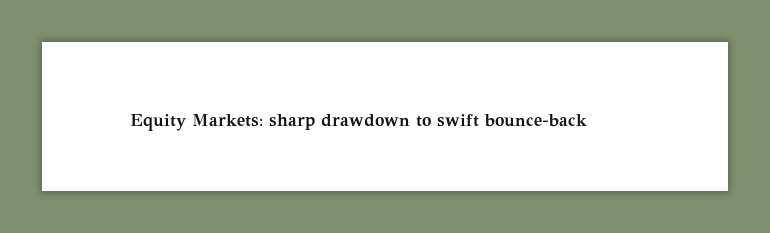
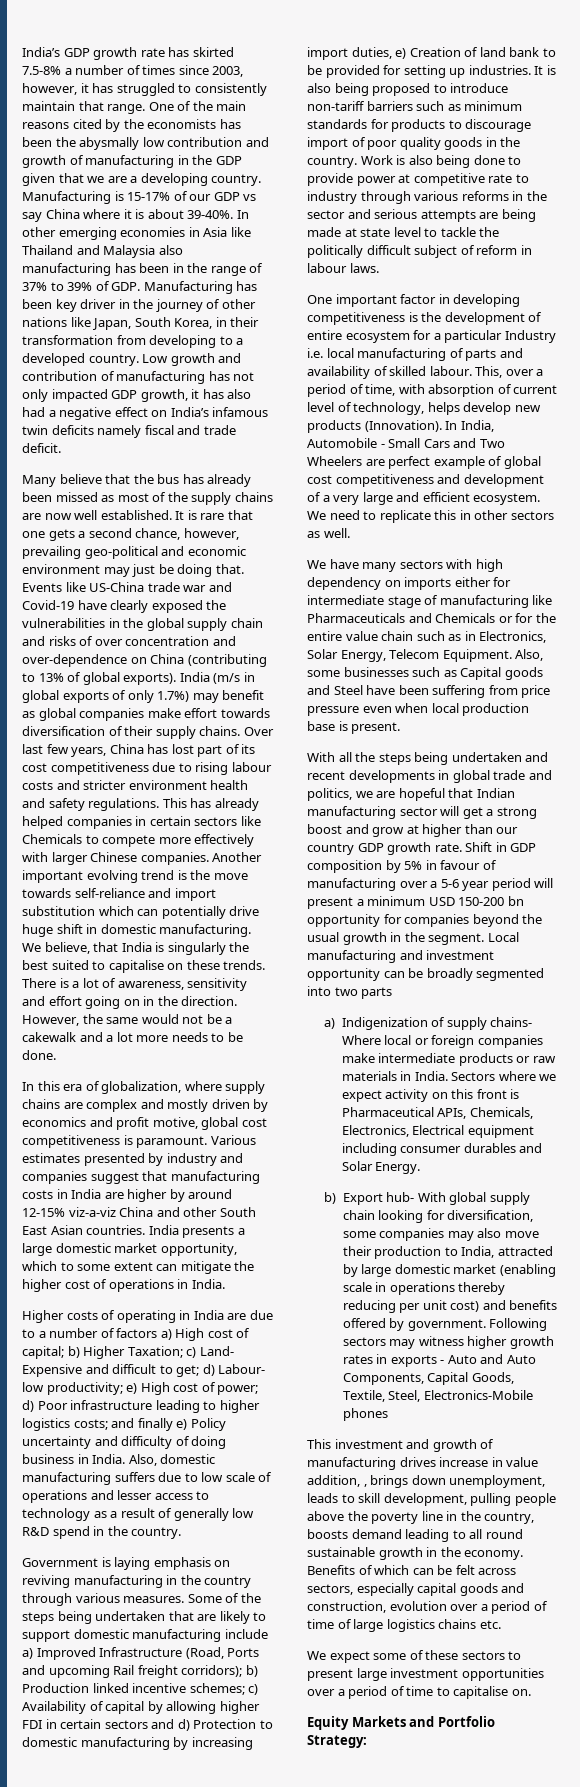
- Equity Markets: sharp drawdown to swift bounce-back
+ India’s GDP growth rate has skirted 7.5-8% a number of times since 2003, however, it has struggled to consistently maintain that range. One of the main reasons cited by the economists has been the abysmally low contribution and growth of manufacturing in the GDP given that we are a developing country. Manufacturing is 15-17% of our GDP vs say China where it is about 39-40%. In other emerging economies in Asia like Thailand and Malaysia also manufacturing has been in the range of 37% to 39% of GDP. Manufacturing has been key driver in the journey of other nations like Japan, South Korea, in their transformation from developing to a developed country. Low growth and contribution of manufacturing has not only impacted GDP growth, it has also had a negative effect on India’s infamous twin deficits namely fiscal and trade deficit.
+ Many believe that the bus has already been missed as most of the supply chains are now well established. It is rare that one gets a second chance, however, prevailing geo-political and economic environment may just be doing that. Events like US-China trade war and Covid-19 have clearly exposed the vulnerabilities in the global supply chain and risks of over concentration and over-dependence on China (contributing to 13% of global exports). India (m/s in global exports of only 1.7%) may benefit as global companies make effort towards diversification of their supply chains. Over last few years, China has lost part of its cost competitiveness due to rising labour costs and stricter environment health and safety regulations. This has already helped companies in certain sectors like Chemicals to compete more effectively with larger Chinese companies. Another important evolving trend is the move towards self-reliance and import substitution which can potentially drive huge shift in domestic manufacturing. We believe, that India is singularly the best suited to capitalise on these trends. There is a lot of awareness, sensitivity and effort going on in the direction. However, the same would not be a cakewalk and a lot more needs to be done.
+ In this era of globalization, where supply chains are complex and mostly driven by economics and profit motive, global cost competitiveness is paramount. Various estimates presented by industry and companies suggest that manufacturing costs in India are higher by around 12-15% viz-a-viz China and other South East Asian countries. India presents a large domestic market opportunity, which to some extent can mitigate the higher cost of operations in India.
+ Higher costs of operating in India are due to a number of factors a) High cost of capital; b) Higher Taxation; c) Land- Expensive and difficult to get; d) Labour- low productivity; e) High cost of power; d) Poor infrastructure leading to higher logistics costs; and finally e) Policy uncertainty and difficulty of doing business in India. Also, domestic manufacturing suffers due to low scale of operations and lesser access to technology as a result of generally low R&D spend in the country.
+ Government is laying emphasis on reviving manufacturing in the country through various measures. Some of the steps being undertaken that are likely to support domestic manufacturing include a) Improved Infrastructure (Road, Ports and upcoming Rail freight corridors); b) Production linked incentive schemes; c) Availability of capital by allowing higher FDI in certain sectors and d) Protection to domestic manufacturing by increasing import duties, e) Creation of land bank to be provided for setting up industries. It is also being proposed to introduce non-tariff barriers such as minimum standards for products to discourage import of poor quality goods in the country. Work is also being done to provide power at competitive rate to industry through various reforms in the sector and serious attempts are being made at state level to tackle the politically difficult subject of reform in labour laws.
+ One important factor in developing competitiveness is the development of entire ecosystem for a particular Industry i.e. local manufacturing of parts and availability of skilled labour. This, over a period of time, with absorption of current level of technology, helps develop new products (Innovation). In India, Automobile - Small Cars and Two Wheelers are perfect example of global cost competitiveness and development of a very large and efficient ecosystem. We need to replicate this in other sectors as well.
+ We have many sectors with high dependency on imports either for intermediate stage of manufacturing like Pharmaceuticals and Chemicals or for the entire value chain such as in Electronics, Solar Energy, Telecom Equipment. Also, some businesses such as Capital goods and Steel have been suffering from price pressure even when local production base is present.
+ With all the steps being undertaken and recent developments in global trade and politics, we are hopeful that Indian manufacturing sector will get a strong boost and grow at higher than our country GDP growth rate. Shift in GDP composition by 5% in favour of manufacturing over a 5-6 year period will present a minimum USD 150-200 bn opportunity for companies beyond the usual growth in the segment. Local manufacturing and investment opportunity can be broadly segmented into two parts
+ a) Indigenization of supply chains- Where local or foreign companies make intermediate products or raw materials in India. Sectors where we expect activity on this front is Pharmaceutical APIs, Chemicals, Electronics, Electrical equipment including consumer durables and Solar Energy.
+ b) Export hub- With global supply chain looking for diversification, some companies may also move their production to India, attracted by large domestic market (enabling scale in operations thereby reducing per unit cost) and benefits offered by government. Following sectors may witness higher growth rates in exports - Auto and Auto Components, Capital Goods, Textile, Steel, Electronics-Mobile phones
+ This investment and growth of manufacturing drives increase in value addition, , brings down unemployment, leads to skill development, pulling people above the poverty line in the country, boosts demand leading to all round sustainable growth in the economy. Benefits of which can be felt across sectors, especially capital goods and construction, evolution over a period of time of large logistics chains etc.
+ We expect some of these sectors to present large investment opportunities over a period of time to capitalise on.
+ Equity Markets and Portfolio Strategy:

